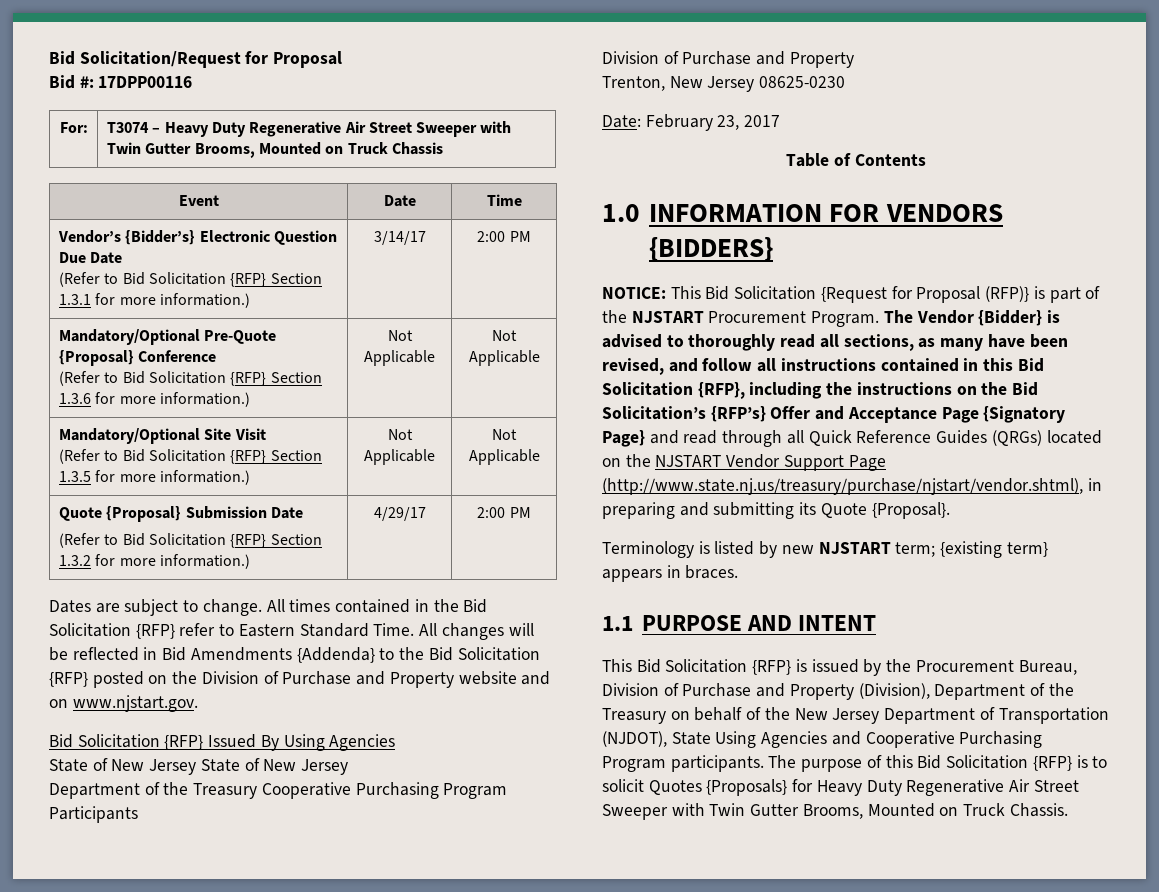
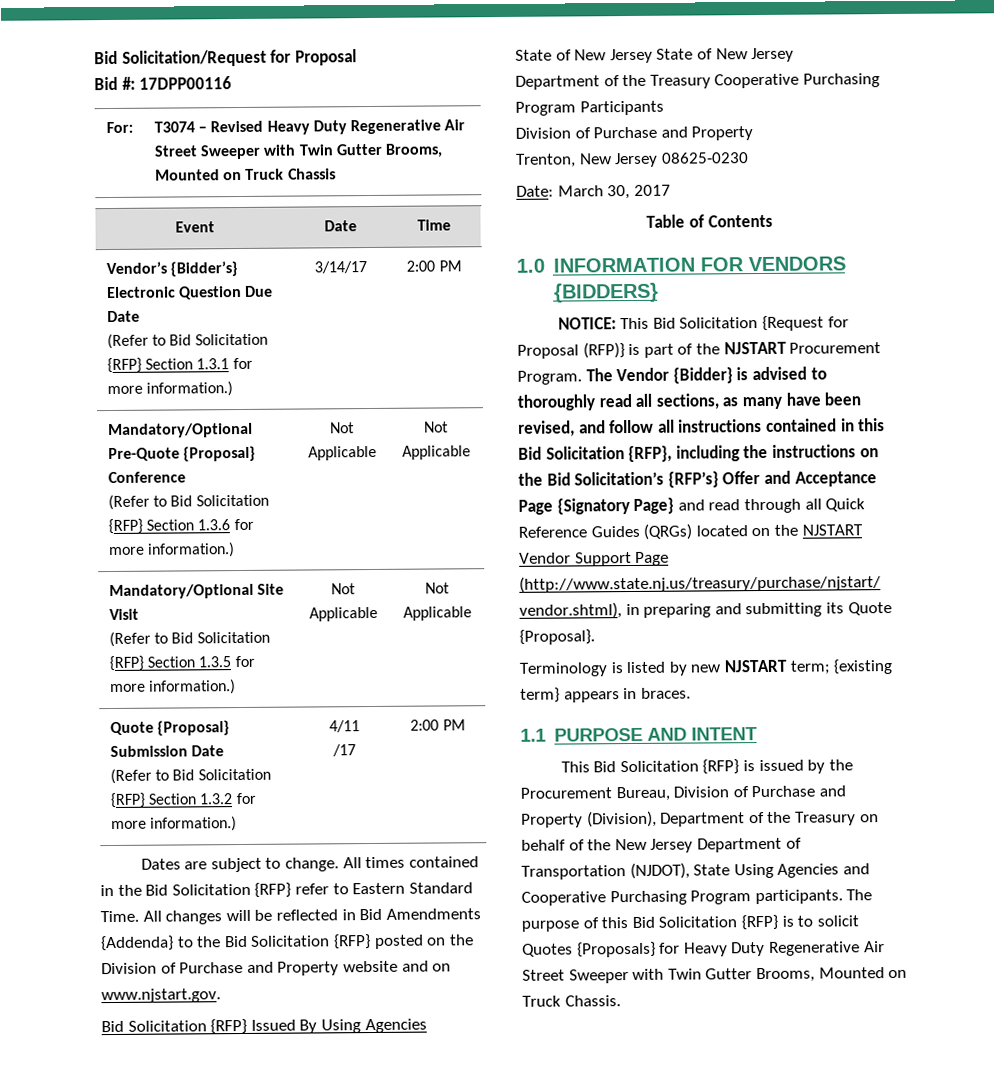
- For: | T3074 – Heavy Duty Regenerative Air Street Sweeper with Twin Gutter Brooms, Mounted on Truck Chassis
+ For: | T3074 – Revised Heavy Duty Regenerative Air Street Sweeper with Twin Gutter Brooms, Mounted on Truck Chassis
  Quote {Proposal} Submission Date
- (Refer to Bid Solicitation {RFP} Section 1.3.2 for more information.) | 4/29/17 | 2:00 PM
+ (Refer to Bid Solicitation {RFP} Section 1.3.2 for more information.) | 4/11
+ /17 | 2:00 PM
- Date: February 23, 2017
+ Date: March 30, 2017

